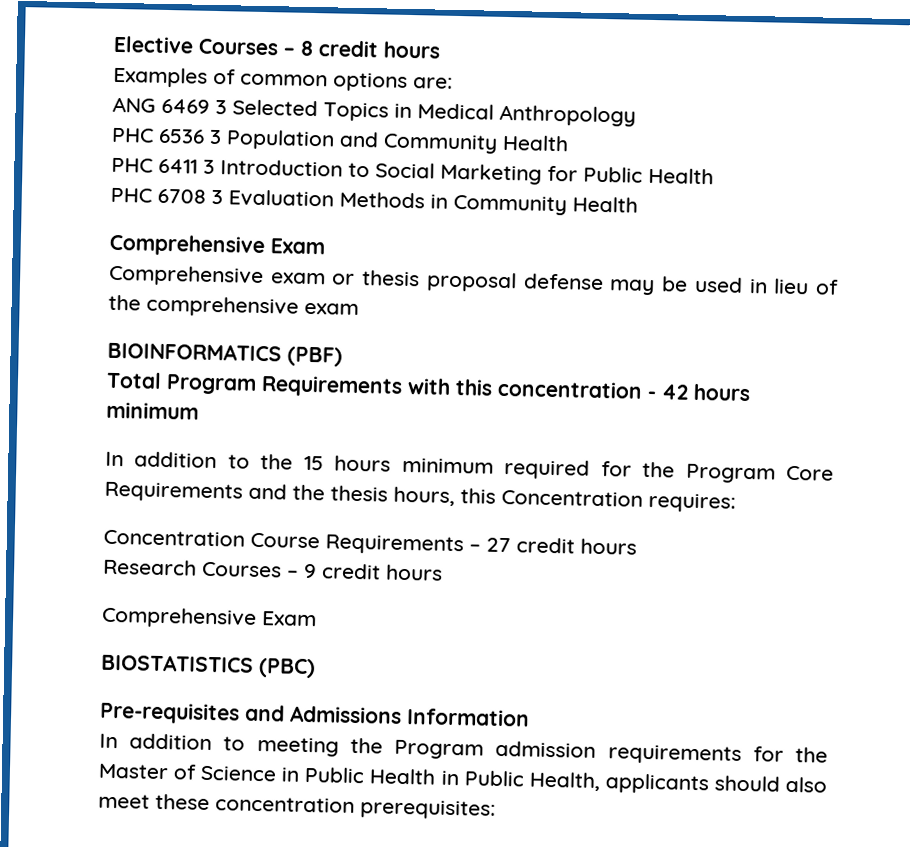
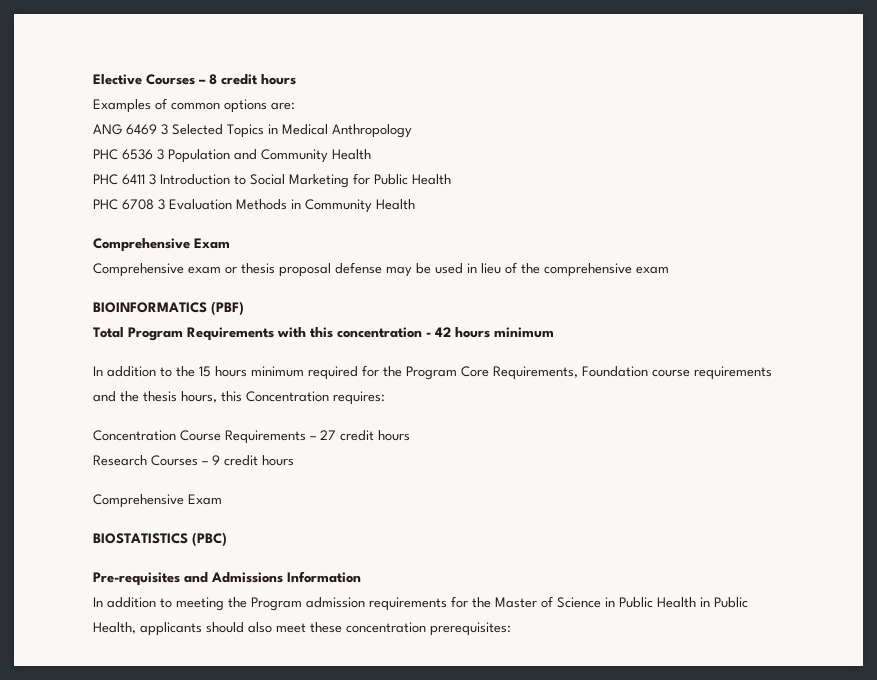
- In addition to the 15 hours minimum required for the Program Core Requirements and the thesis hours, this Concentration requires:
+ In addition to the 15 hours minimum required for the Program Core Requirements, Foundation course requirements and the thesis hours, this Concentration requires:

